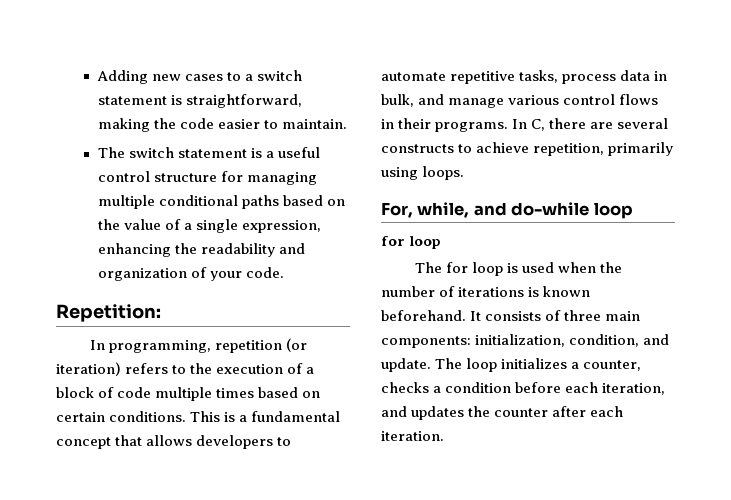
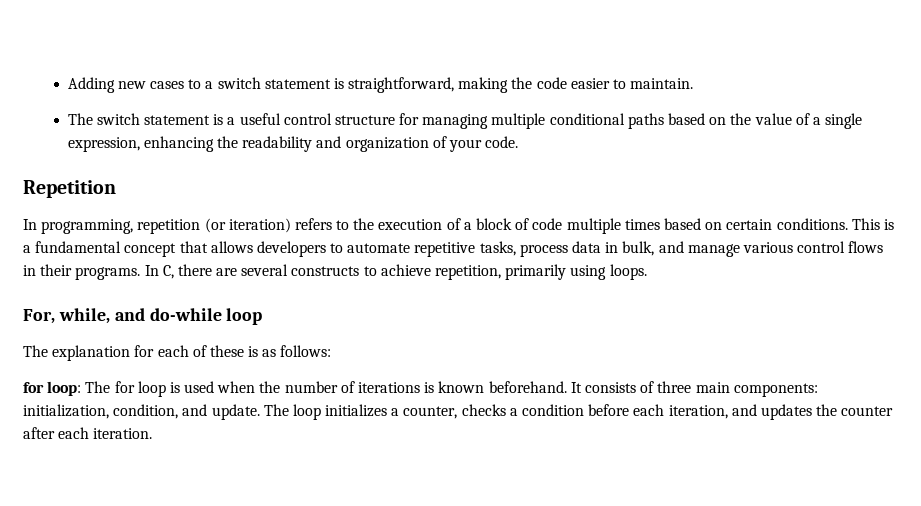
- Repetition:
+ Repetition
  For, while, and do-while loop
- for loop
- The for loop is used when the number of iterations is known beforehand.
+ The explanation for each of these is as follows:
+ for loop: The for loop is used when the number of iterations is known beforehand.

